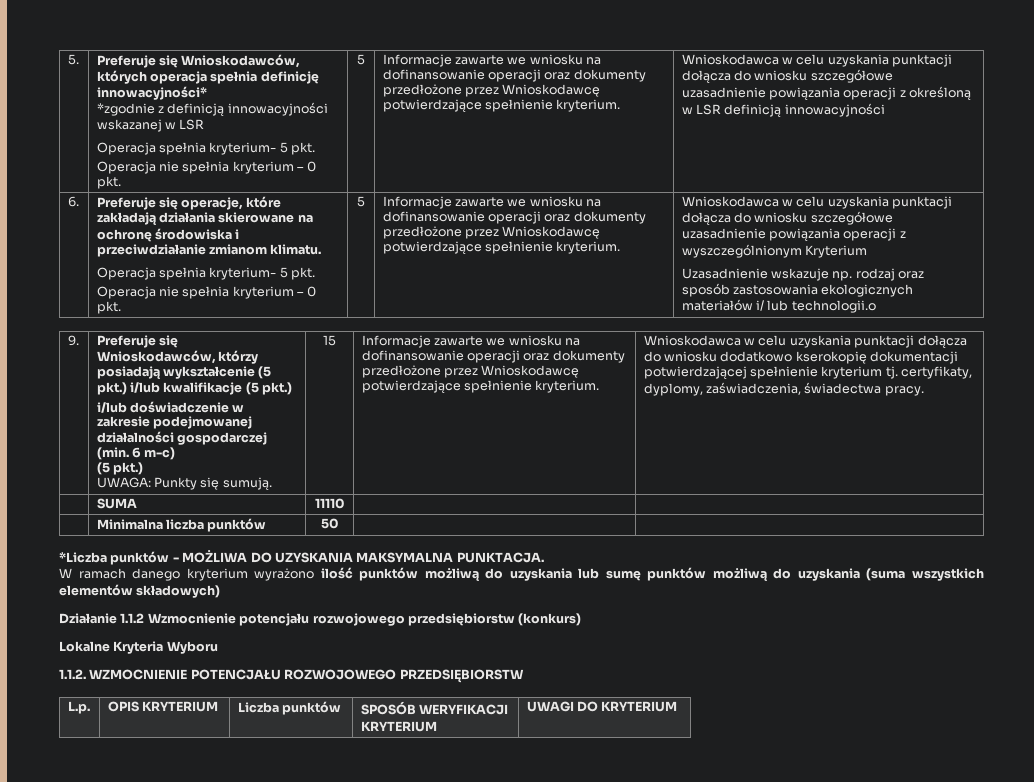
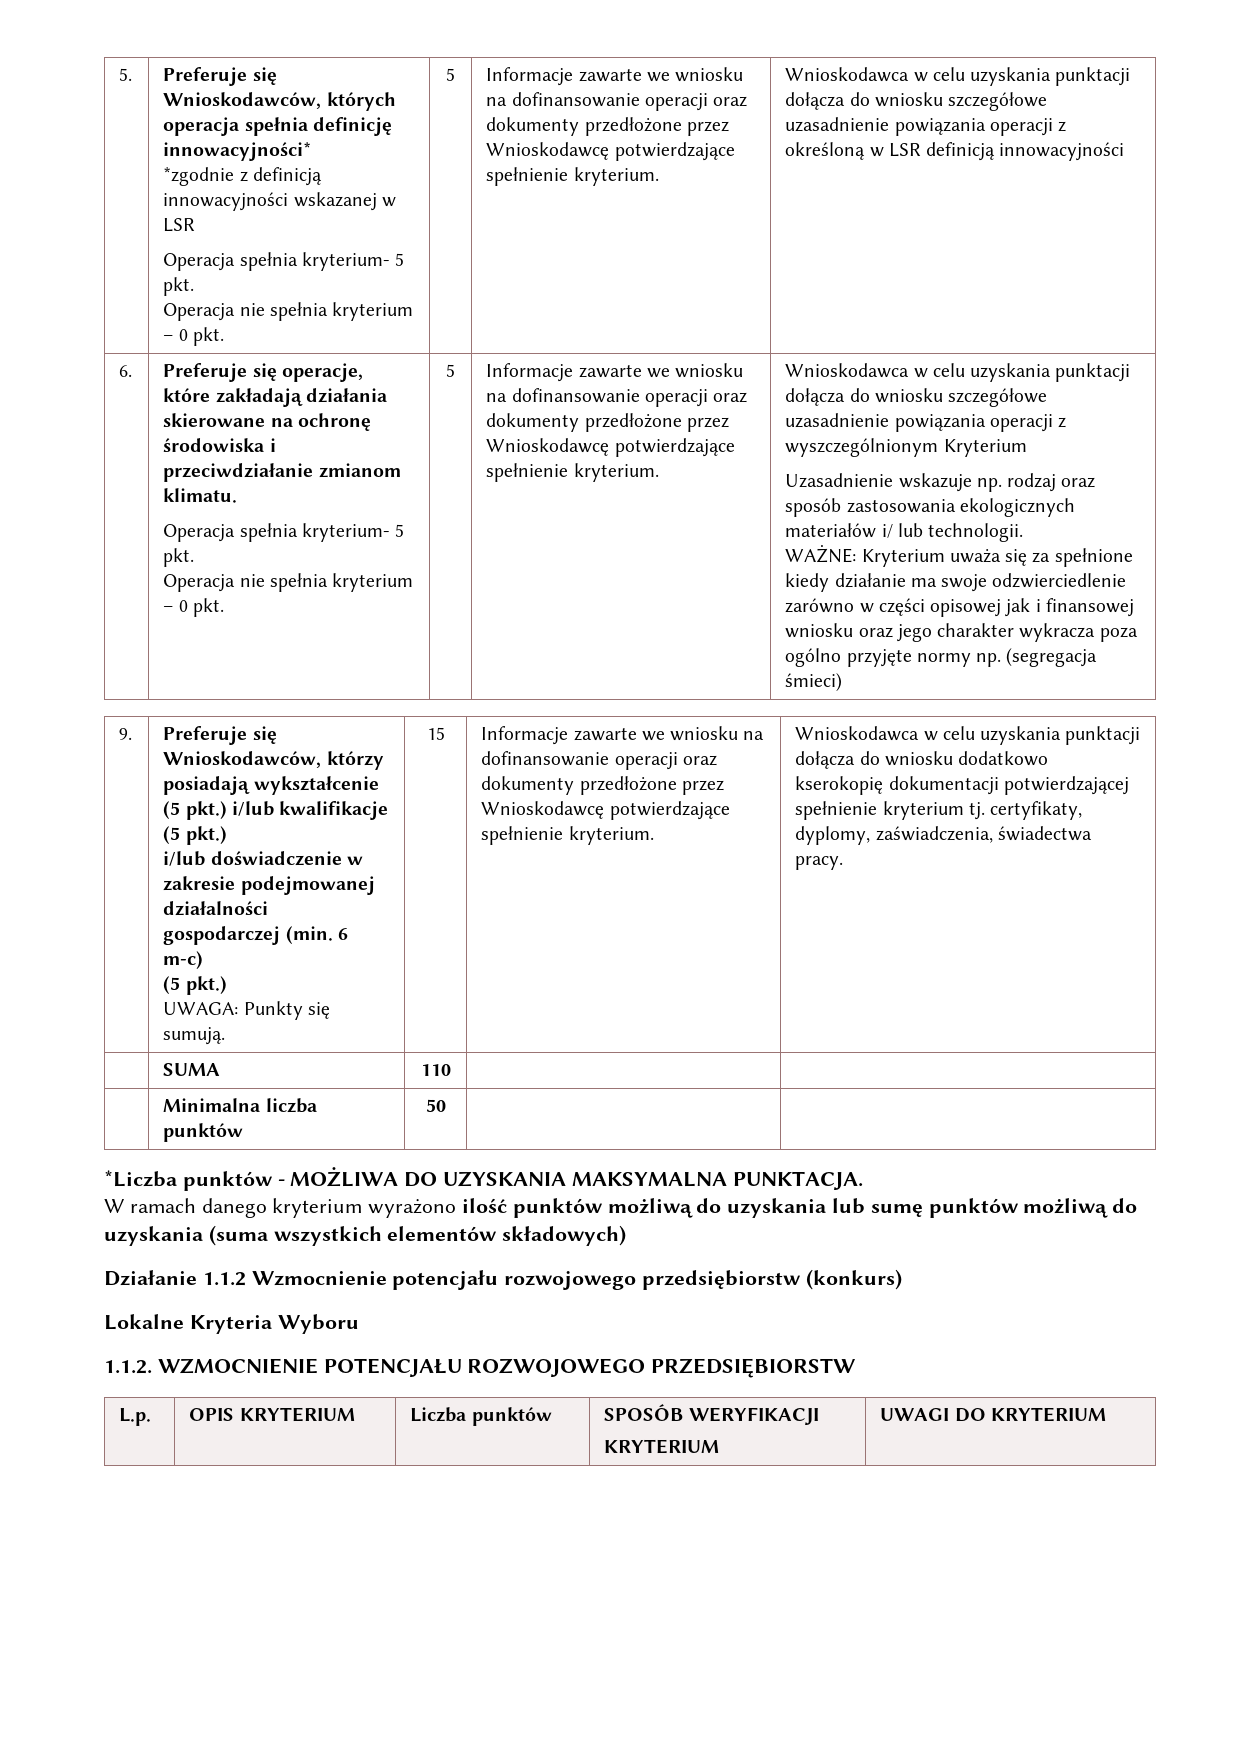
- Uzasadnienie wskazuje np. rodzaj oraz sposób zastosowania ekologicznych materiałów i/ lub technologii.o
+ Uzasadnienie wskazuje np. rodzaj oraz sposób zastosowania ekologicznych materiałów i/ lub technologii.
+ WAŻNE: Kryterium uważa się za spełnione kiedy działanie ma swoje odzwierciedlenie zarówno w części opisowej jak i finansowej wniosku oraz jego charakter wykracza poza ogólno przyjęte normy np. (segregacja śmieci)
- | SUMA | 11110 | |
+ | SUMA | 110 | |

